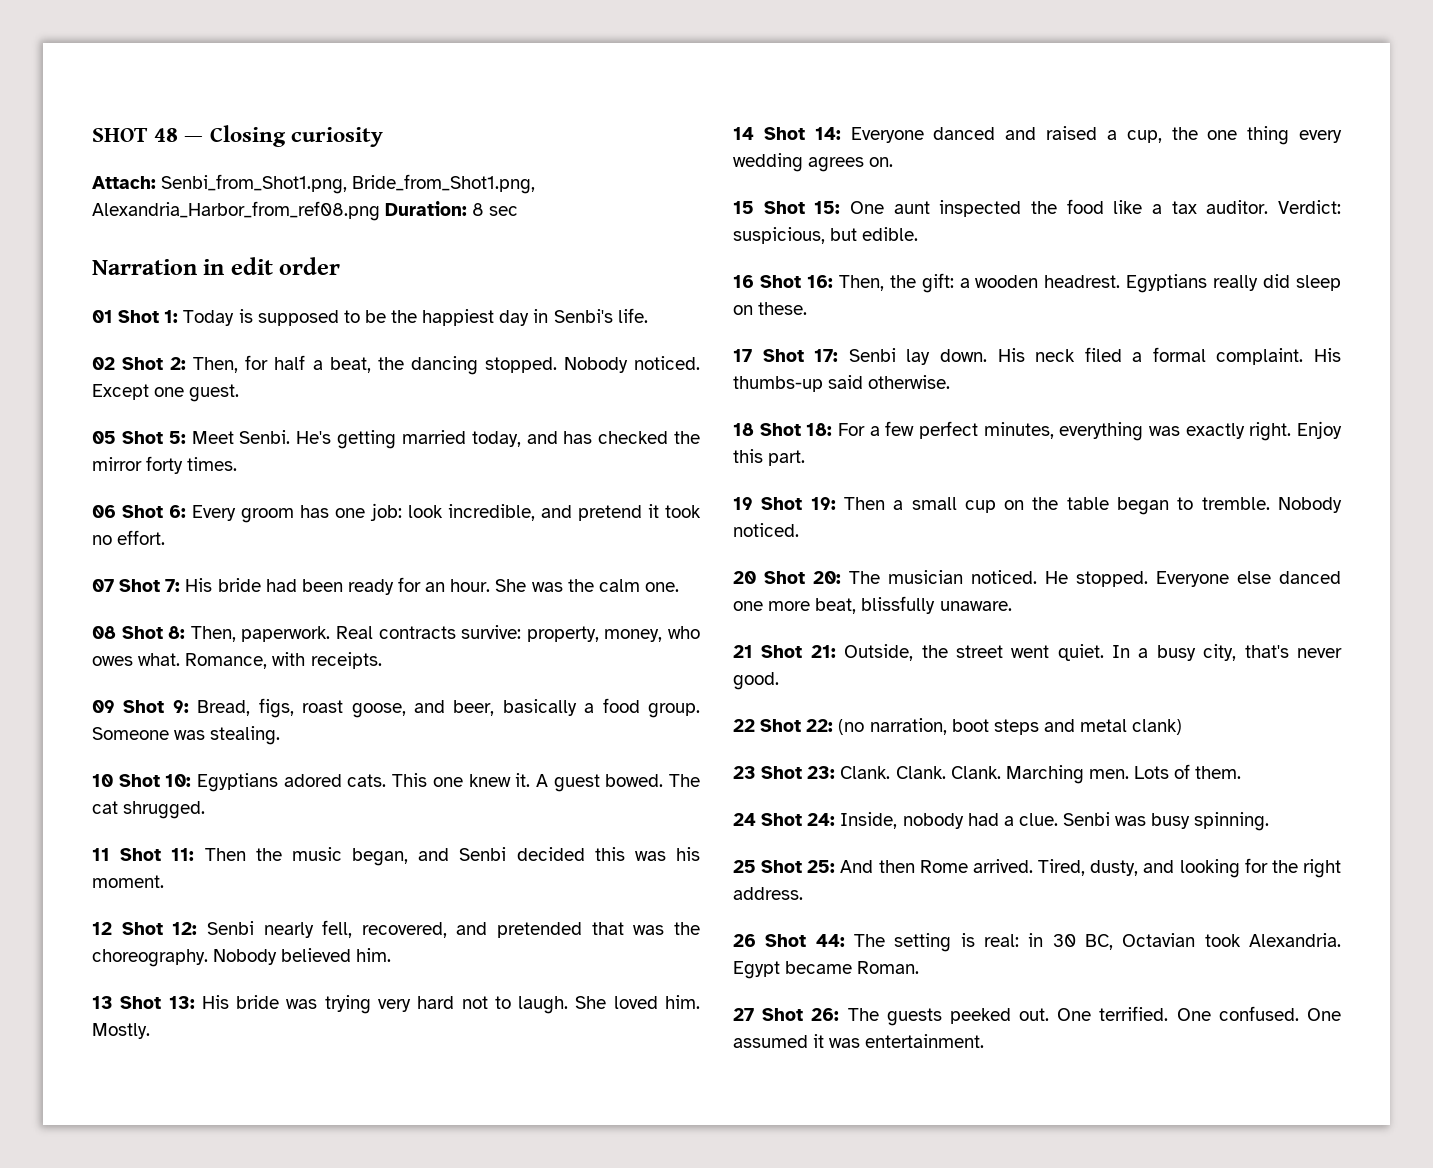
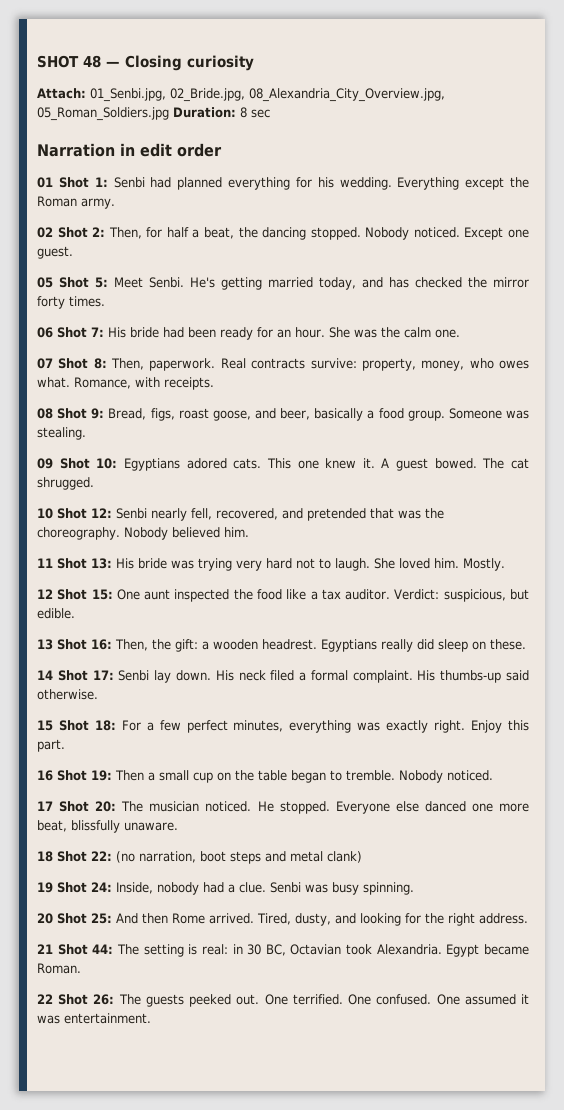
- Attach: Senbi_from_Shot1.png, Bride_from_Shot1.png, Alexandria_Harbor_from_ref08.png Duration: 8 sec
+ Attach: 01_Senbi.jpg, 02_Bride.jpg, 08_Alexandria_City_Overview.jpg, 05_Roman_Soldiers.jpg Duration: 8 sec
- 01 Shot 1: Today is supposed to be the happiest day in Senbi's life.
+ 01 Shot 1: Senbi had planned everything for his wedding. Everything except the Roman army.
- 06 Shot 6: Every groom has one job: look incredible, and pretend it took no effort.
- 07 Shot 7: His bride had been ready for an hour.
+ 06 Shot 7: His bride had been ready for an hour.
- 08 Shot 8: Then, paperwork.
+ 07 Shot 8: Then, paperwork.
- 09 Shot 9: Bread, figs, roast goose, and beer, basically a food group.
+ 08 Shot 9: Bread, figs, roast goose, and beer, basically a food group.
- 10 Shot 10: Egyptians adored cats.
+ 09 Shot 10: Egyptians adored cats.
- 11 Shot 11: Then the music began, and Senbi decided this was his moment.
- 12 Shot 12: Senbi nearly fell, recovered, and pretended that was the choreography.
+ 10 Shot 12: Senbi nearly fell, recovered, and pretended that was the choreography.
- 13 Shot 13: His bride was trying very hard not to laugh.
+ 11 Shot 13: His bride was trying very hard not to laugh.
- 14 Shot 14: Everyone danced and raised a cup, the one thing every wedding agrees on.
- 15 Shot 15: One aunt inspected the food like a tax auditor.
+ 12 Shot 15: One aunt inspected the food like a tax auditor.
- 16 Shot 16: Then, the gift: a wooden headrest.
+ 13 Shot 16: Then, the gift: a wooden headrest.
- 17 Shot 17: Senbi lay down.
+ 14 Shot 17: Senbi lay down.
- 18 Shot 18: For a few perfect minutes, everything was exactly right.
+ 15 Shot 18: For a few perfect minutes, everything was exactly right.
- 19 Shot 19: Then a small cup on the table began to tremble.
+ 16 Shot 19: Then a small cup on the table began to tremble.
- 20 Shot 20: The musician noticed.
+ 17 Shot 20: The musician noticed.
- 21 Shot 21: Outside, the street went quiet. In a busy city, that's never good.
- 22 Shot 22: (no narration, boot steps and metal clank)
+ 18 Shot 22: (no narration, boot steps and metal clank)
- 23 Shot 23: Clank. Clank. Clank. Marching men. Lots of them.
- 24 Shot 24: Inside, nobody had a clue.
+ 19 Shot 24: Inside, nobody had a clue.
- 25 Shot 25: And then Rome arrived.
+ 20 Shot 25: And then Rome arrived.
- 26 Shot 44: The setting is real: in 30 BC, Octavian took Alexandria.
+ 21 Shot 44: The setting is real: in 30 BC, Octavian took Alexandria.
- 27 Shot 26: The guests peeked out.
+ 22 Shot 26: The guests peeked out.

